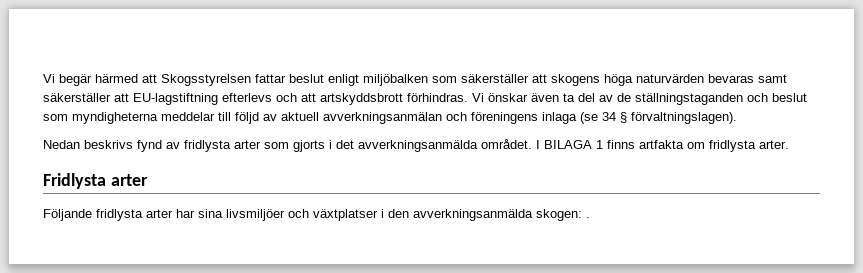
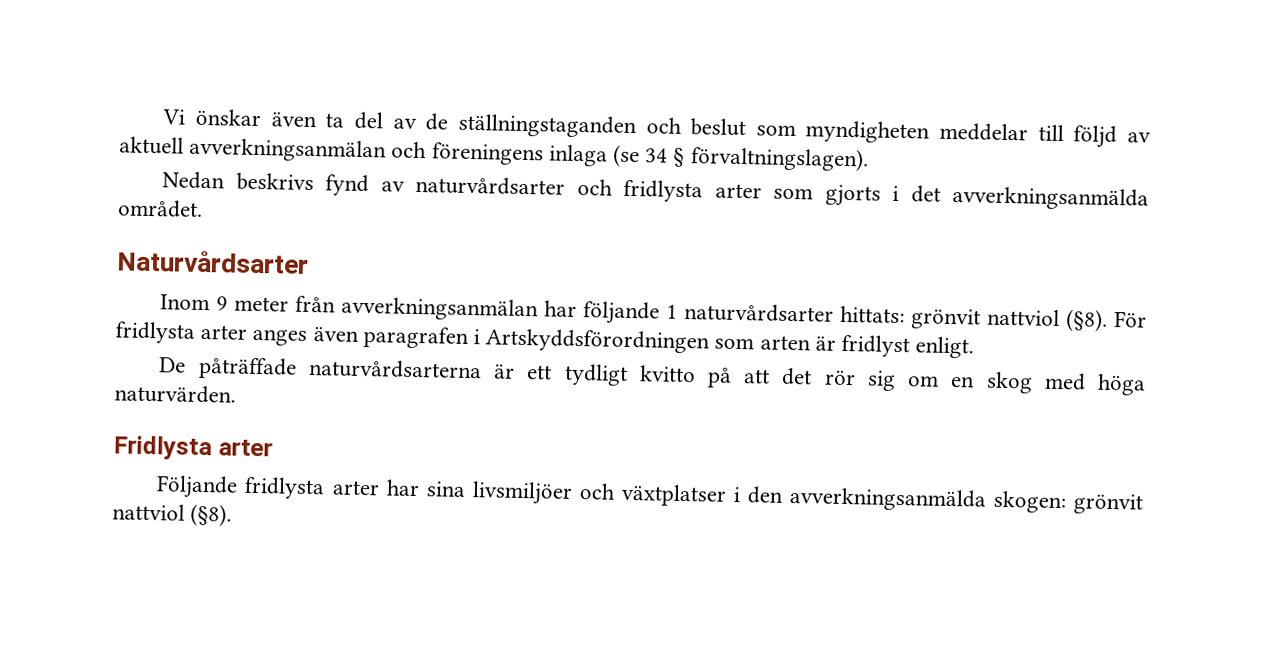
- Vi begär härmed att Skogsstyrelsen fattar beslut enligt miljöbalken som säkerställer att skogens höga naturvärden bevaras samt säkerställer att EU-lagstiftning efterlevs och att artskyddsbrott förhindras. Vi önskar även ta del av de ställningstaganden och beslut som myndigheterna meddelar till följd av aktuell avverkningsanmälan och föreningens inlaga (se 34 § förvaltningslagen).
+ Vi önskar även ta del av de ställningstaganden och beslut som myndigheten meddelar till följd av aktuell avverkningsanmälan och föreningens inlaga (se 34 § förvaltningslagen).
- Nedan beskrivs fynd av fridlysta arter som gjorts i det avverkningsanmälda området. I BILAGA 1 finns artfakta om fridlysta arter.
+ Nedan beskrivs fynd av naturvårdsarter och fridlysta arter som gjorts i det avverkningsanmälda området.
+ Naturvårdsarter
+ Inom 9 meter från avverkningsanmälan har följande 1 naturvårdsarter hittats: grönvit nattviol (§8). För fridlysta arter anges även paragrafen i Artskyddsförordningen som arten är fridlyst enligt.
+ De påträffade naturvårdsarterna är ett tydligt kvitto på att det rör sig om en skog med höga naturvärden.
- Följande fridlysta arter har sina livsmiljöer och växtplatser i den avverkningsanmälda skogen: .
+ Följande fridlysta arter har sina livsmiljöer och växtplatser i den avverkningsanmälda skogen: grönvit nattviol (§8).

